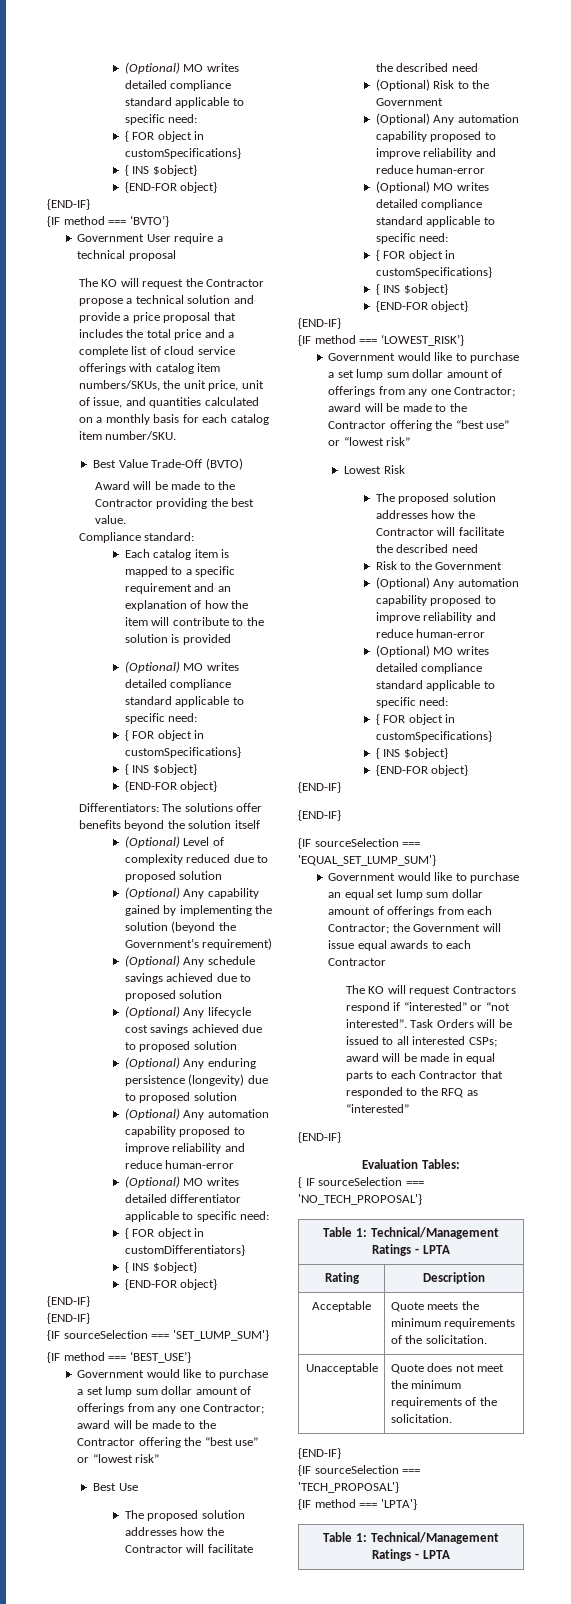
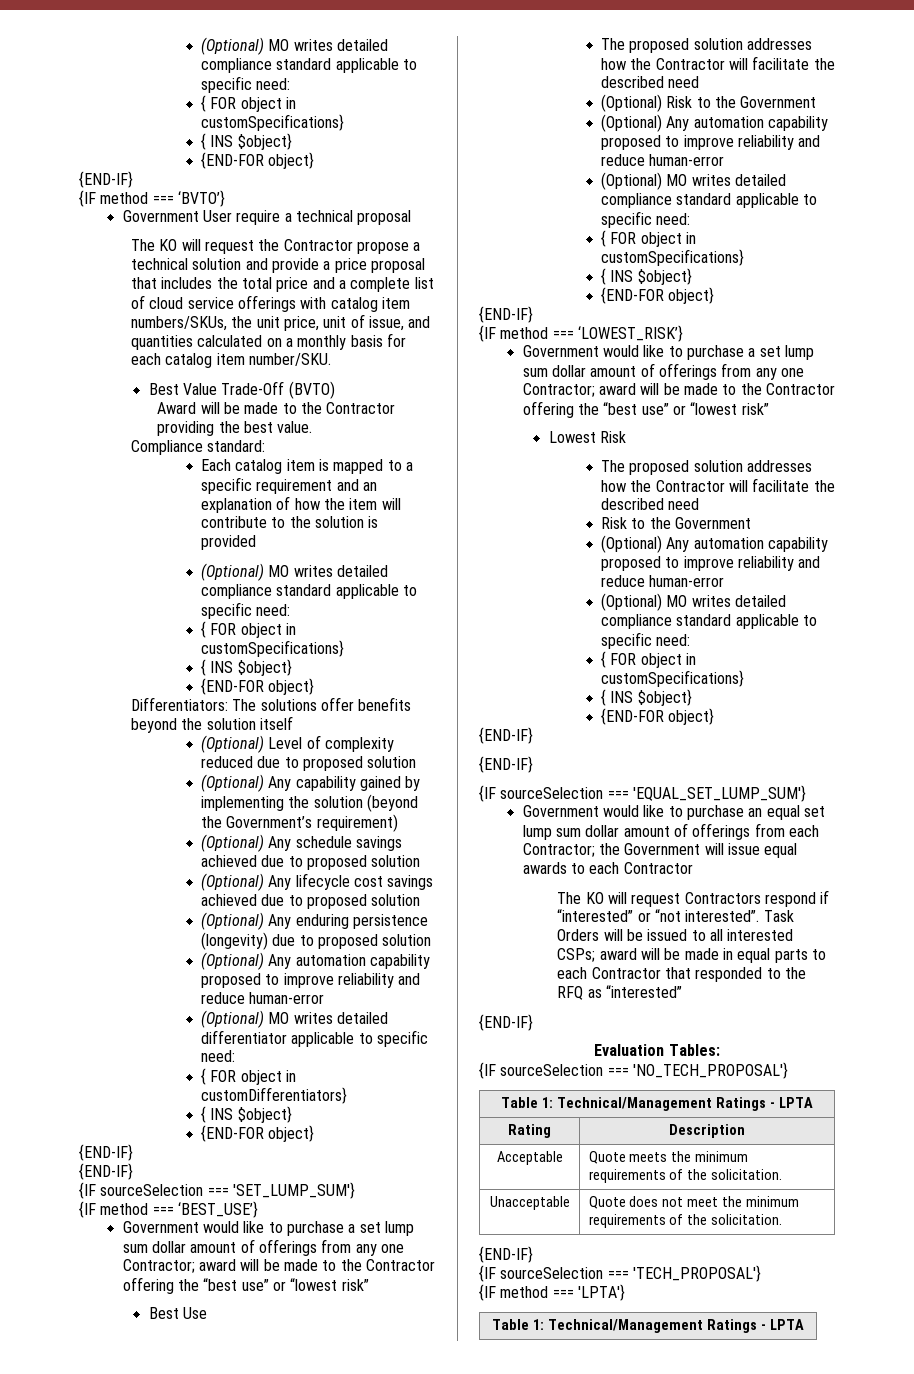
- { IF sourceSelection === 'NO_TECH_PROPOSAL'}
+ {IF sourceSelection === 'NO_TECH_PROPOSAL'}

